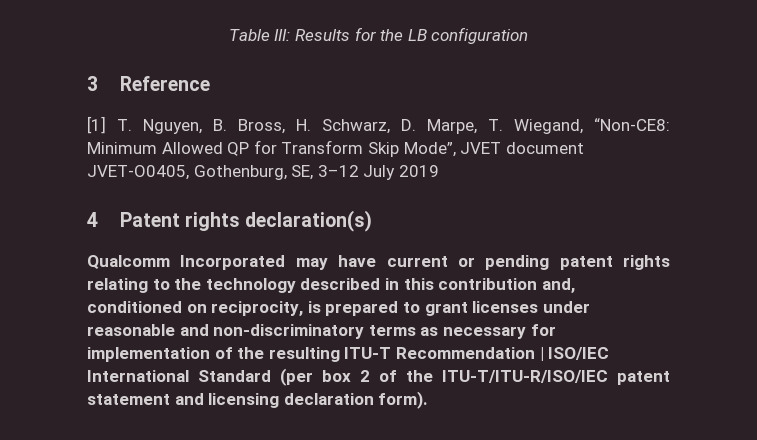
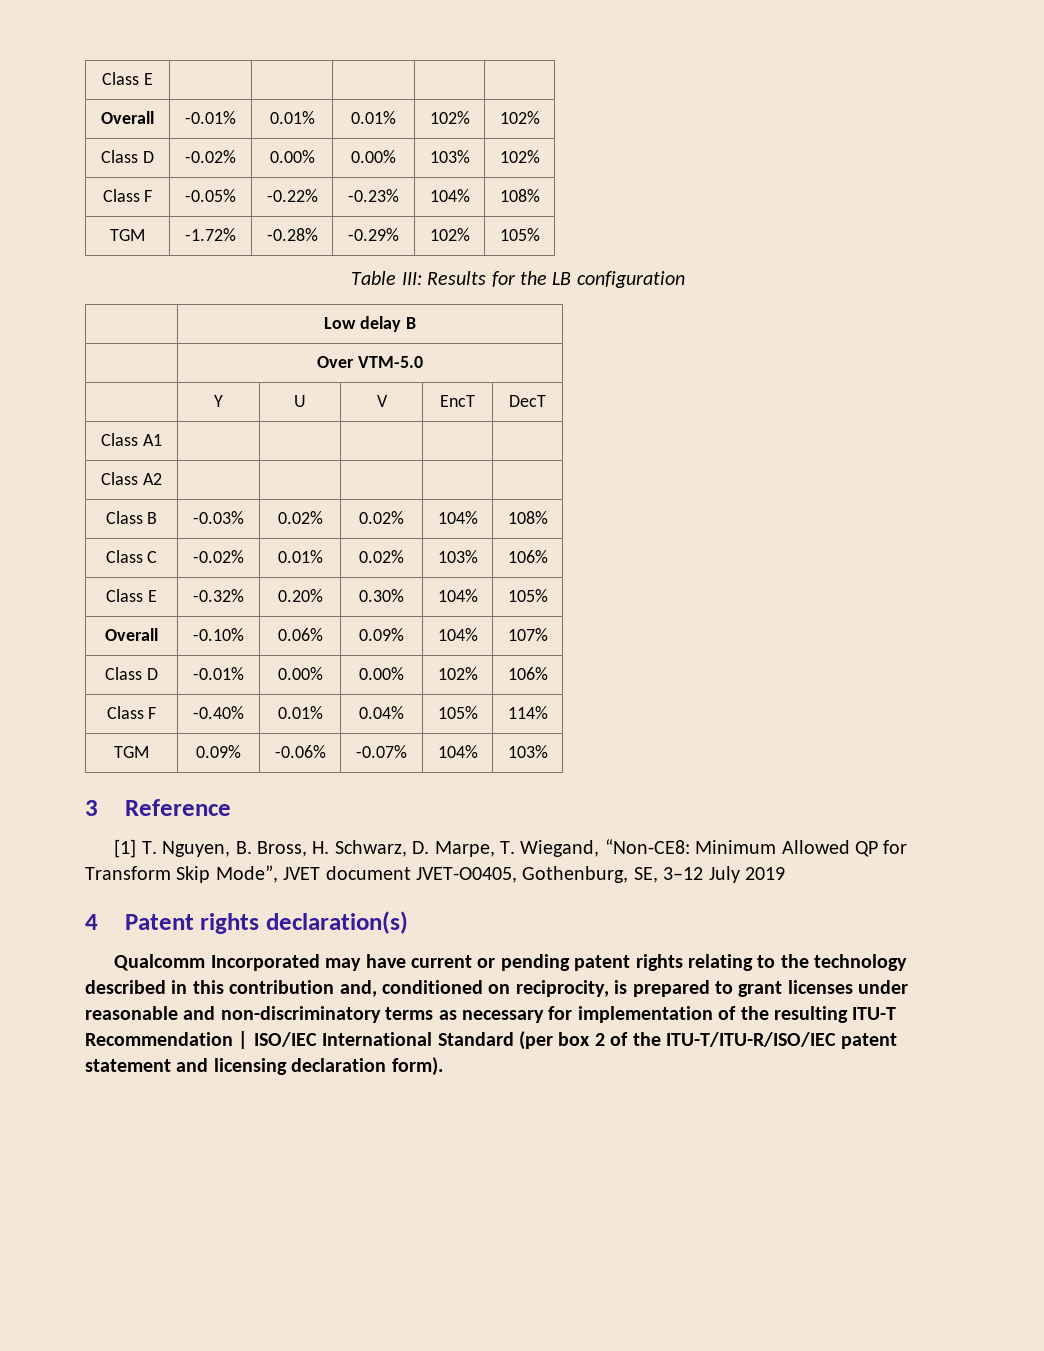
+ Class E | | | | |
+ Overall | -0.01% | 0.01% | 0.01% | 102% | 102%
+ Class D | -0.02% | 0.00% | 0.00% | 103% | 102%
+ Class F | -0.05% | -0.22% | -0.23% | 104% | 108%
+ TGM | -1.72% | -0.28% | -0.29% | 102% | 105%
+ | Low delay B
+ | Over VTM-5.0
+ | Y | U | V | EncT | DecT
+ Class A1 | | | | |
+ Class A2 | | | | |
+ Class B | -0.03% | 0.02% | 0.02% | 104% | 108%
+ Class C | -0.02% | 0.01% | 0.02% | 103% | 106%
+ Class E | -0.32% | 0.20% | 0.30% | 104% | 105%
+ Overall | -0.10% | 0.06% | 0.09% | 104% | 107%
+ Class D | -0.01% | 0.00% | 0.00% | 102% | 106%
+ Class F | -0.40% | 0.01% | 0.04% | 105% | 114%
+ TGM | 0.09% | -0.06% | -0.07% | 104% | 103%

